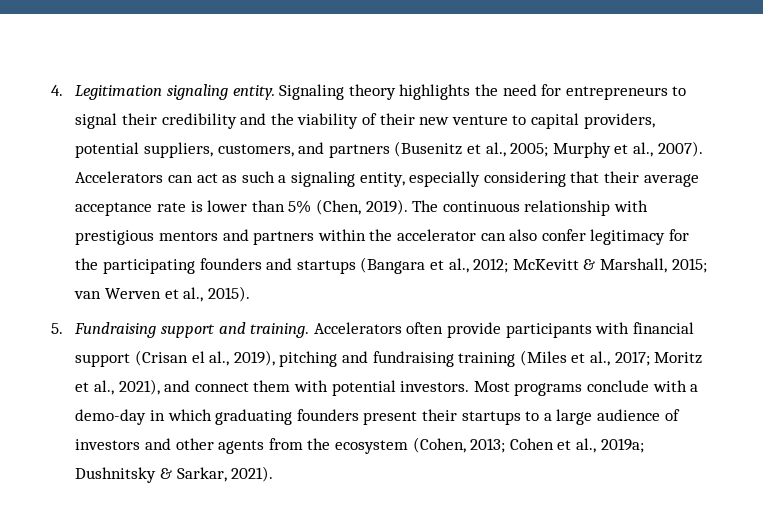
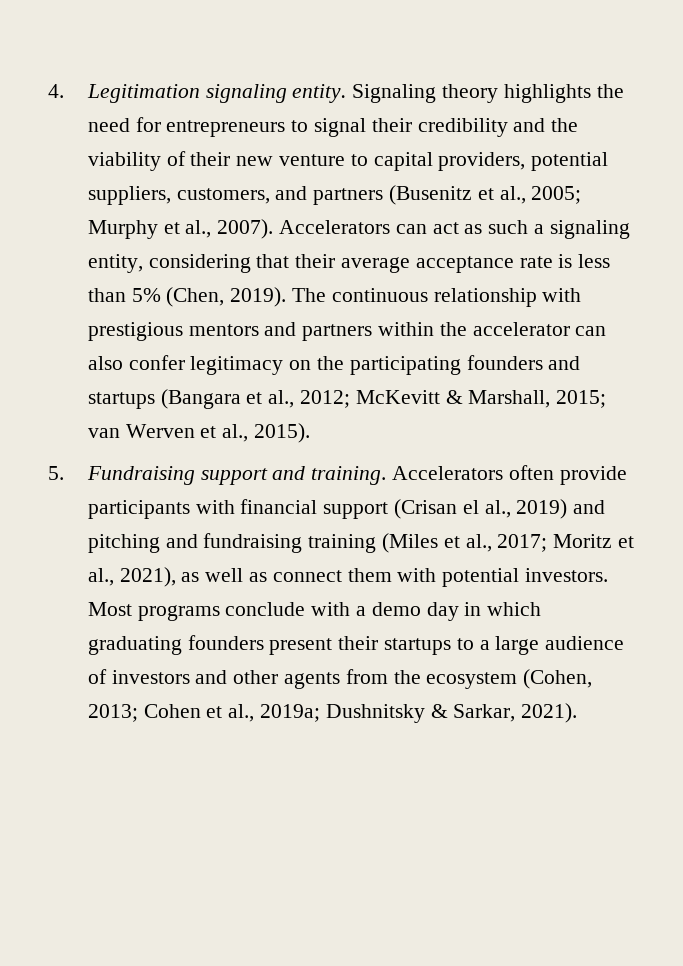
- Accelerators can act as such a signaling entity, especially considering that their average acceptance rate is lower than 5% (Chen, 2019).
+ Accelerators can act as such a signaling entity, considering that their average acceptance rate is less than 5% (Chen, 2019).
- The continuous relationship with prestigious mentors and partners within the accelerator can also confer legitimacy for the participating founders and startups (Bangara et al., 2012; McKevitt & Marshall, 2015; van Werven et al., 2015).
+ The continuous relationship with prestigious mentors and partners within the accelerator can also confer legitimacy on the participating founders and startups (Bangara et al., 2012; McKevitt & Marshall, 2015; van Werven et al., 2015).
- Accelerators often provide participants with financial support (Crisan el al., 2019), pitching and fundraising training (Miles et al., 2017; Moritz et al., 2021), and connect them with potential investors.
+ Accelerators often provide participants with financial support (Crisan el al., 2019) and pitching and fundraising training (Miles et al., 2017; Moritz et al., 2021), as well as connect them with potential investors.
- Most programs conclude with a demo-day in which graduating founders present their startups to a large audience of investors and other agents from the ecosystem (Cohen, 2013; Cohen et al., 2019a; Dushnitsky & Sarkar, 2021).
+ Most programs conclude with a demo day in which graduating founders present their startups to a large audience of investors and other agents from the ecosystem (Cohen, 2013; Cohen et al., 2019a; Dushnitsky & Sarkar, 2021).

